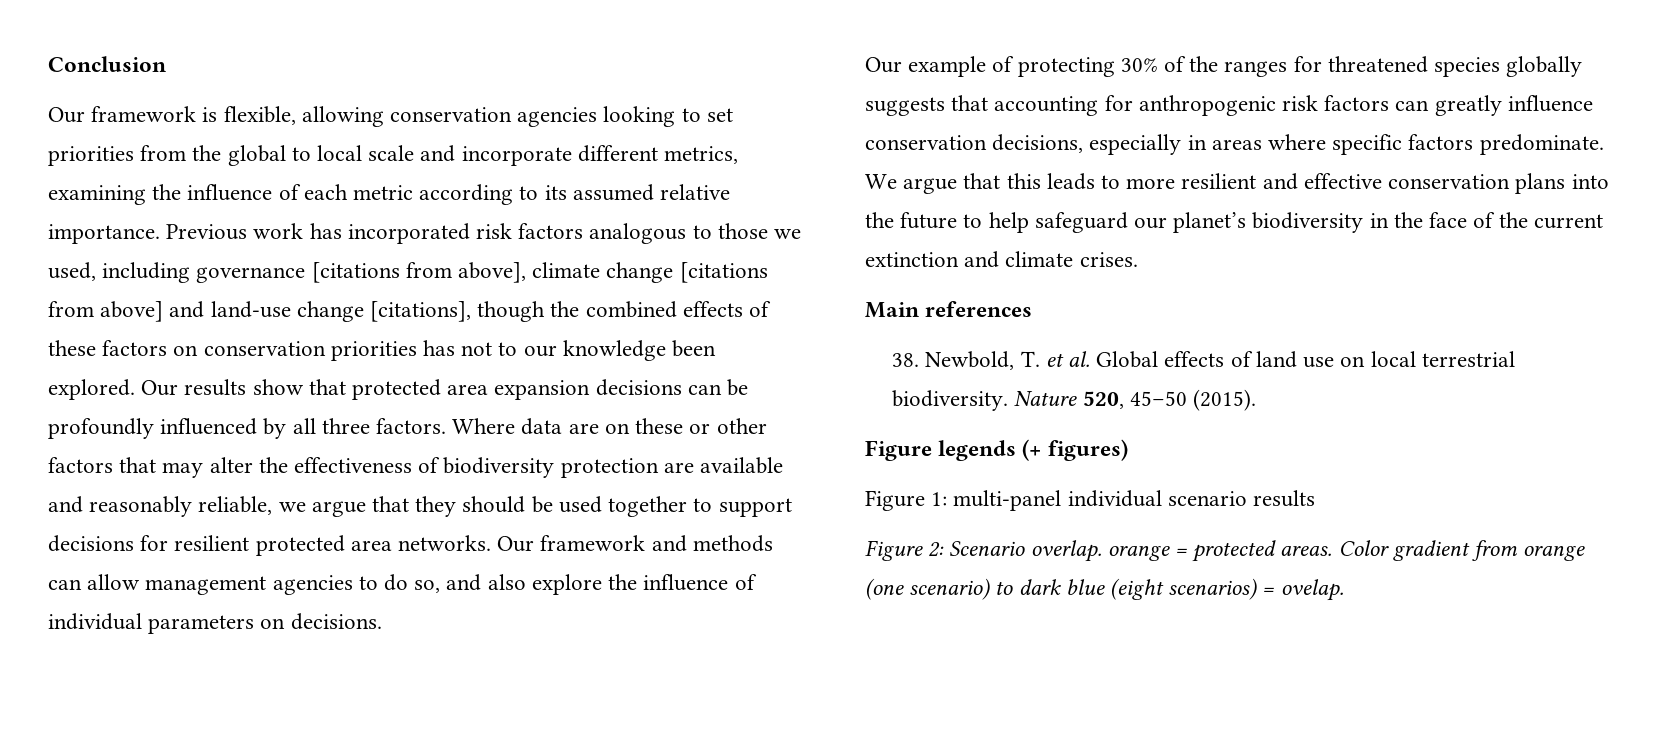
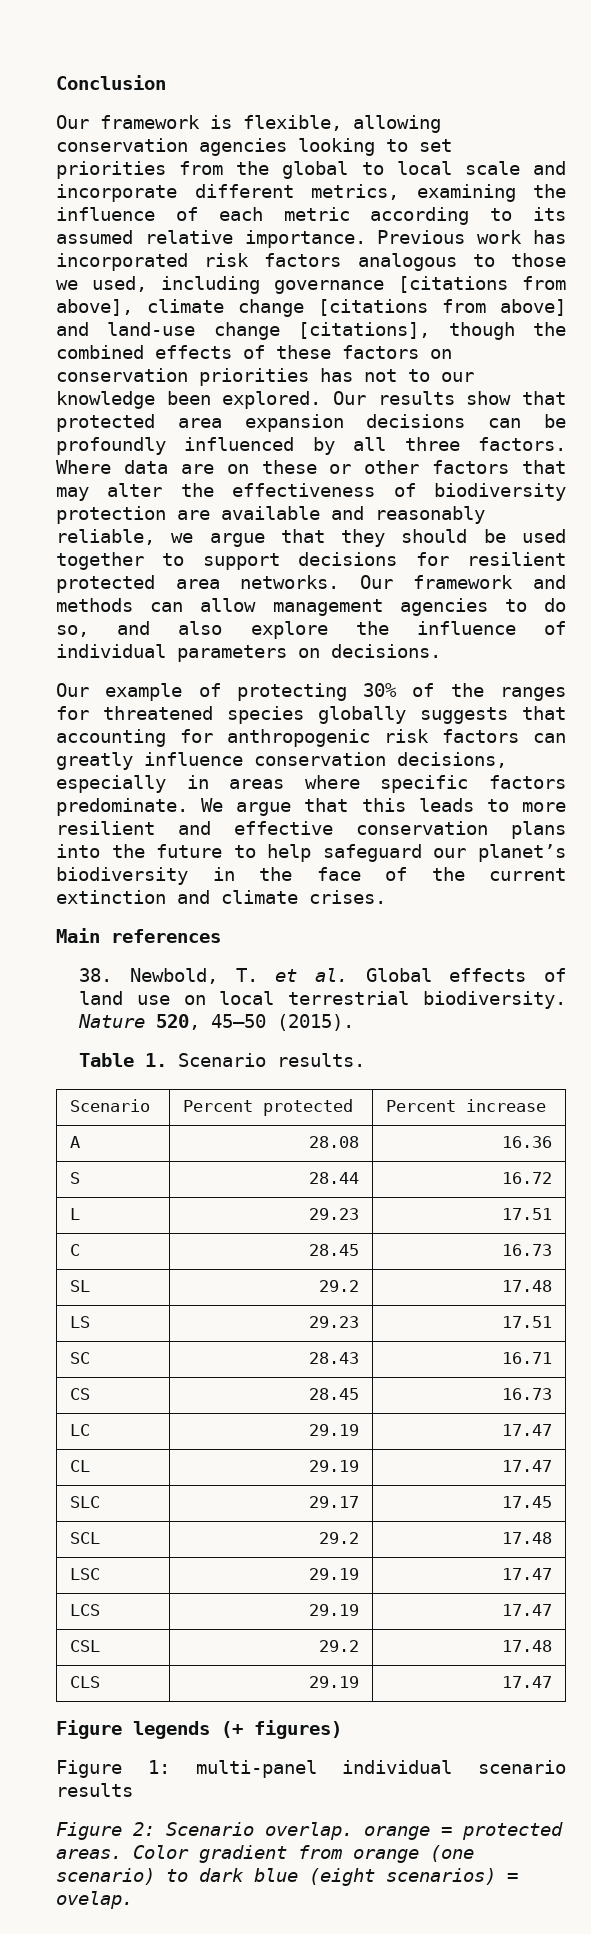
+ Table 1. Scenario results.
+ Scenario | Percent protected | Percent increase
+ A | 28.08 | 16.36
+ S | 28.44 | 16.72
+ L | 29.23 | 17.51
+ C | 28.45 | 16.73
+ SL | 29.2 | 17.48
+ LS | 29.23 | 17.51
+ SC | 28.43 | 16.71
+ CS | 28.45 | 16.73
+ LC | 29.19 | 17.47
+ CL | 29.19 | 17.47
+ SLC | 29.17 | 17.45
+ SCL | 29.2 | 17.48
+ LSC | 29.19 | 17.47
+ LCS | 29.19 | 17.47
+ CSL | 29.2 | 17.48
+ CLS | 29.19 | 17.47

